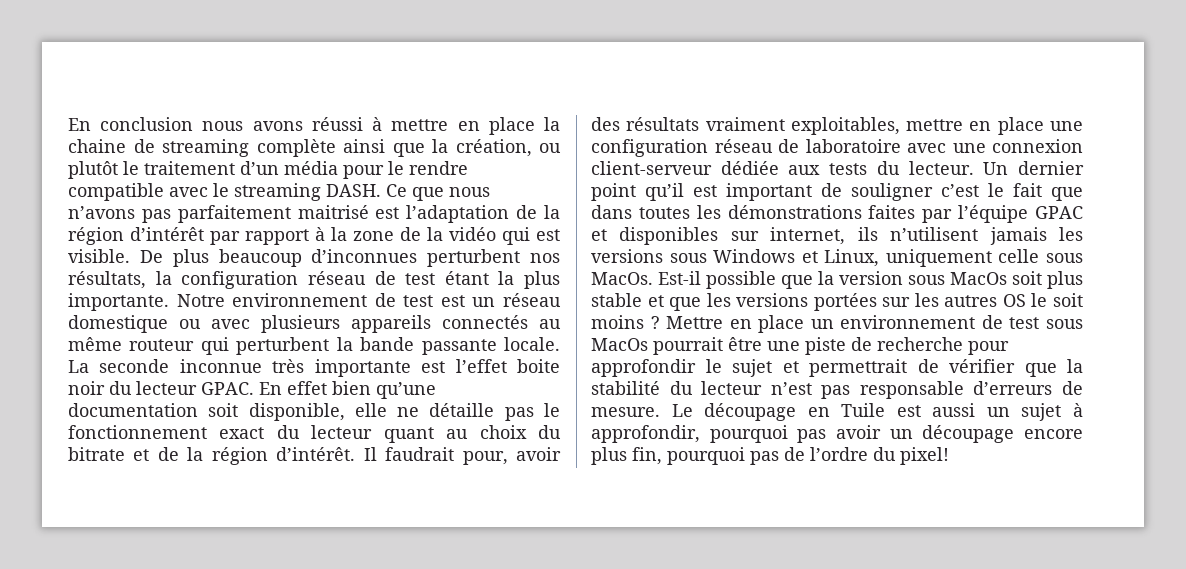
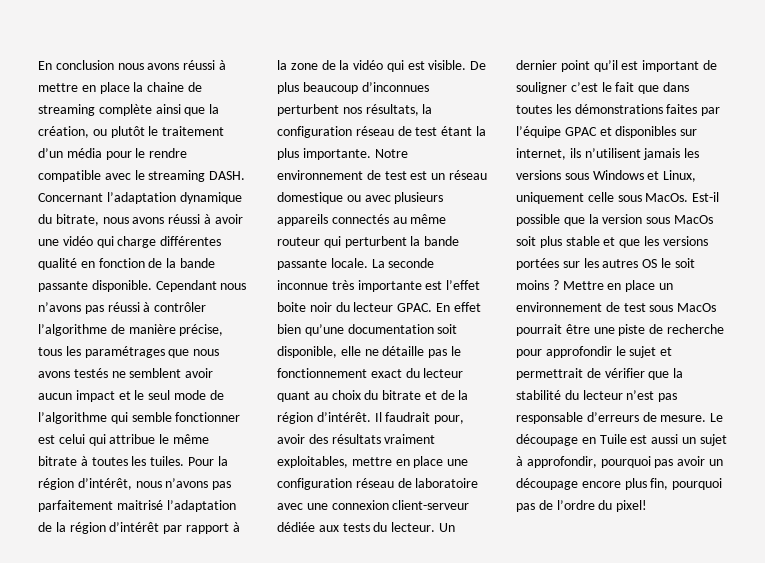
- Ce que nous n’avons pas parfaitement maitrisé est l’adaptation de la région d’intérêt par rapport à la zone de la vidéo qui est visible.
+ Concernant l’adaptation dynamique du bitrate, nous avons réussi à avoir une vidéo qui charge différentes qualité en fonction de la bande passante disponible. Cependant nous n’avons pas réussi à contrôler l’algorithme de manière précise, tous les paramétrages que nous avons testés ne semblent avoir aucun impact et le seul mode de l’algorithme qui semble fonctionner est celui qui attribue le même bitrate à toutes les tuiles. Pour la région d’intérêt, nous n’avons pas parfaitement maitrisé l’adaptation de la région d’intérêt par rapport à la zone de la vidéo qui est visible.

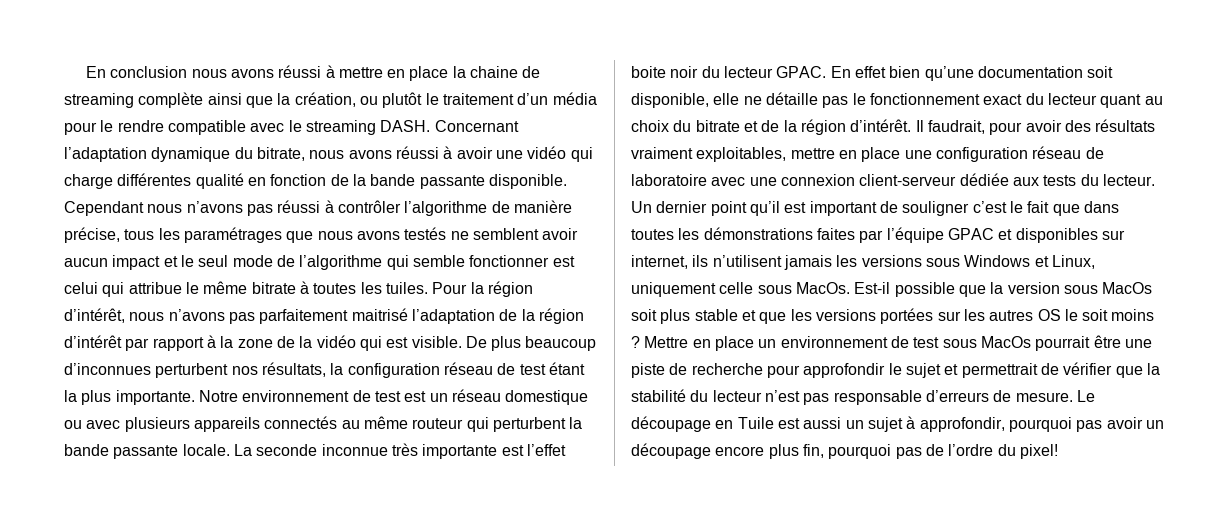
- Il faudrait pour, avoir des résultats vraiment exploitables, mettre en place une configuration réseau de laboratoire avec une connexion client-serveur dédiée aux tests du lecteur.
+ Il faudrait, pour avoir des résultats vraiment exploitables, mettre en place une configuration réseau de laboratoire avec une connexion client-serveur dédiée aux tests du lecteur.

